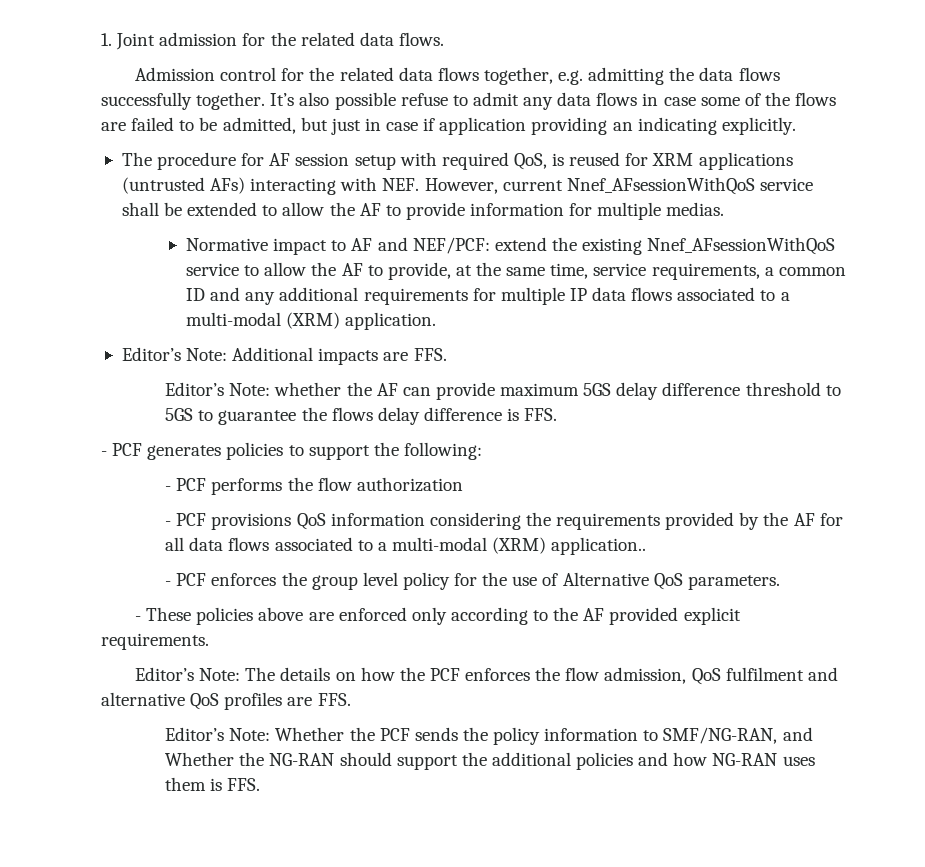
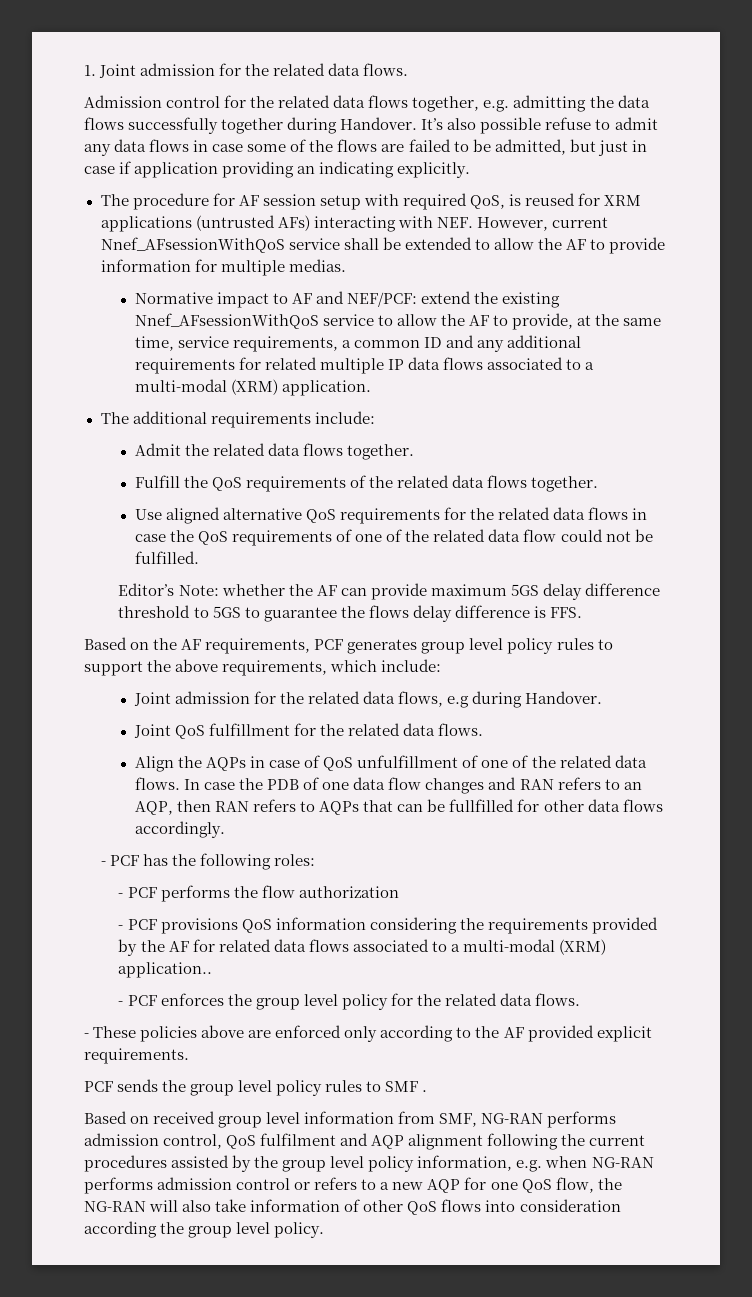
- Admission control for the related data flows together, e.g. admitting the data flows successfully together.
+ Admission control for the related data flows together, e.g. admitting the data flows successfully together during Handover.
- Normative impact to AF and NEF/PCF: extend the existing Nnef_AFsessionWithQoS service to allow the AF to provide, at the same time, service requirements, a common ID and any additional requirements for multiple IP data flows associated to a multi-modal (XRM) application.
+ Normative impact to AF and NEF/PCF: extend the existing Nnef_AFsessionWithQoS service to allow the AF to provide, at the same time, service requirements, a common ID and any additional requirements for related multiple IP data flows associated to a multi-modal (XRM) application.
- Editor’s Note: Additional impacts are FFS.
+ The additional requirements include:
+ Admit the related data flows together.
+ Fulfill the QoS requirements of the related data flows together.
+ Use aligned alternative QoS requirements for the related data flows in case the QoS requirements of one of the related data flow could not be fulfilled.
- - PCF generates policies to support the following:
+ Based on the AF requirements, PCF generates group level policy rules to support the above requirements, which include:
+ Joint admission for the related data flows, e.g during Handover.
+ Joint QoS fulfillment for the related data flows.
+ Align the AQPs in case of QoS unfulfillment of one of the related data flows. In case the PDB of one data flow changes and RAN refers to an AQP, then RAN refers to AQPs that can be fullfilled for other data flows accordingly.
+ - PCF has the following roles:
- - PCF provisions QoS information considering the requirements provided by the AF for all data flows associated to a multi-modal (XRM) application..
+ - PCF provisions QoS information considering the requirements provided by the AF for related data flows associated to a multi-modal (XRM) application..
- - PCF enforces the group level policy for the use of Alternative QoS parameters.
+ - PCF enforces the group level policy for the related data flows.
- Editor’s Note: The details on how the PCF enforces the flow admission, QoS fulfilment and alternative QoS profiles are FFS.
- Editor’s Note: Whether the PCF sends the policy information to SMF/NG-RAN, and Whether the NG-RAN should support the additional policies and how NG-RAN uses them is FFS.
+ PCF sends the group level policy rules to SMF .
+ Based on received group level information from SMF, NG-RAN performs admission control, QoS fulfilment and AQP alignment following the current procedures assisted by the group level policy information, e.g. when NG-RAN performs admission control or refers to a new AQP for one QoS flow, the NG-RAN will also take information of other QoS flows into consideration according the group level policy.

